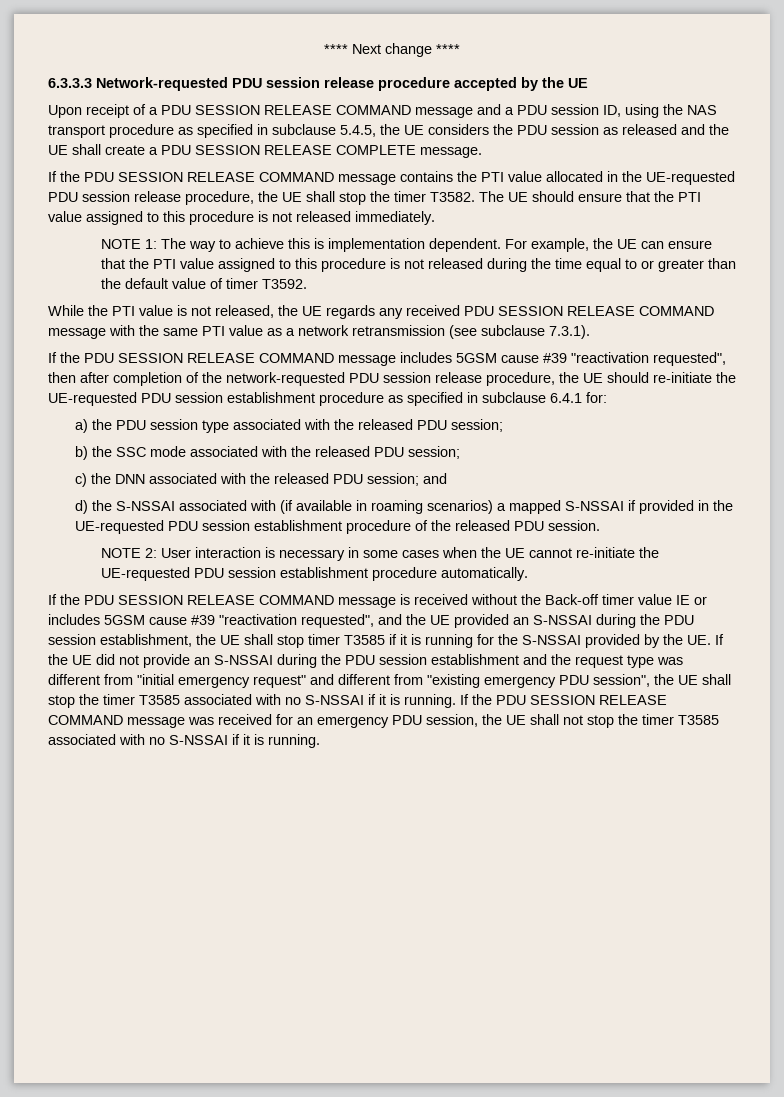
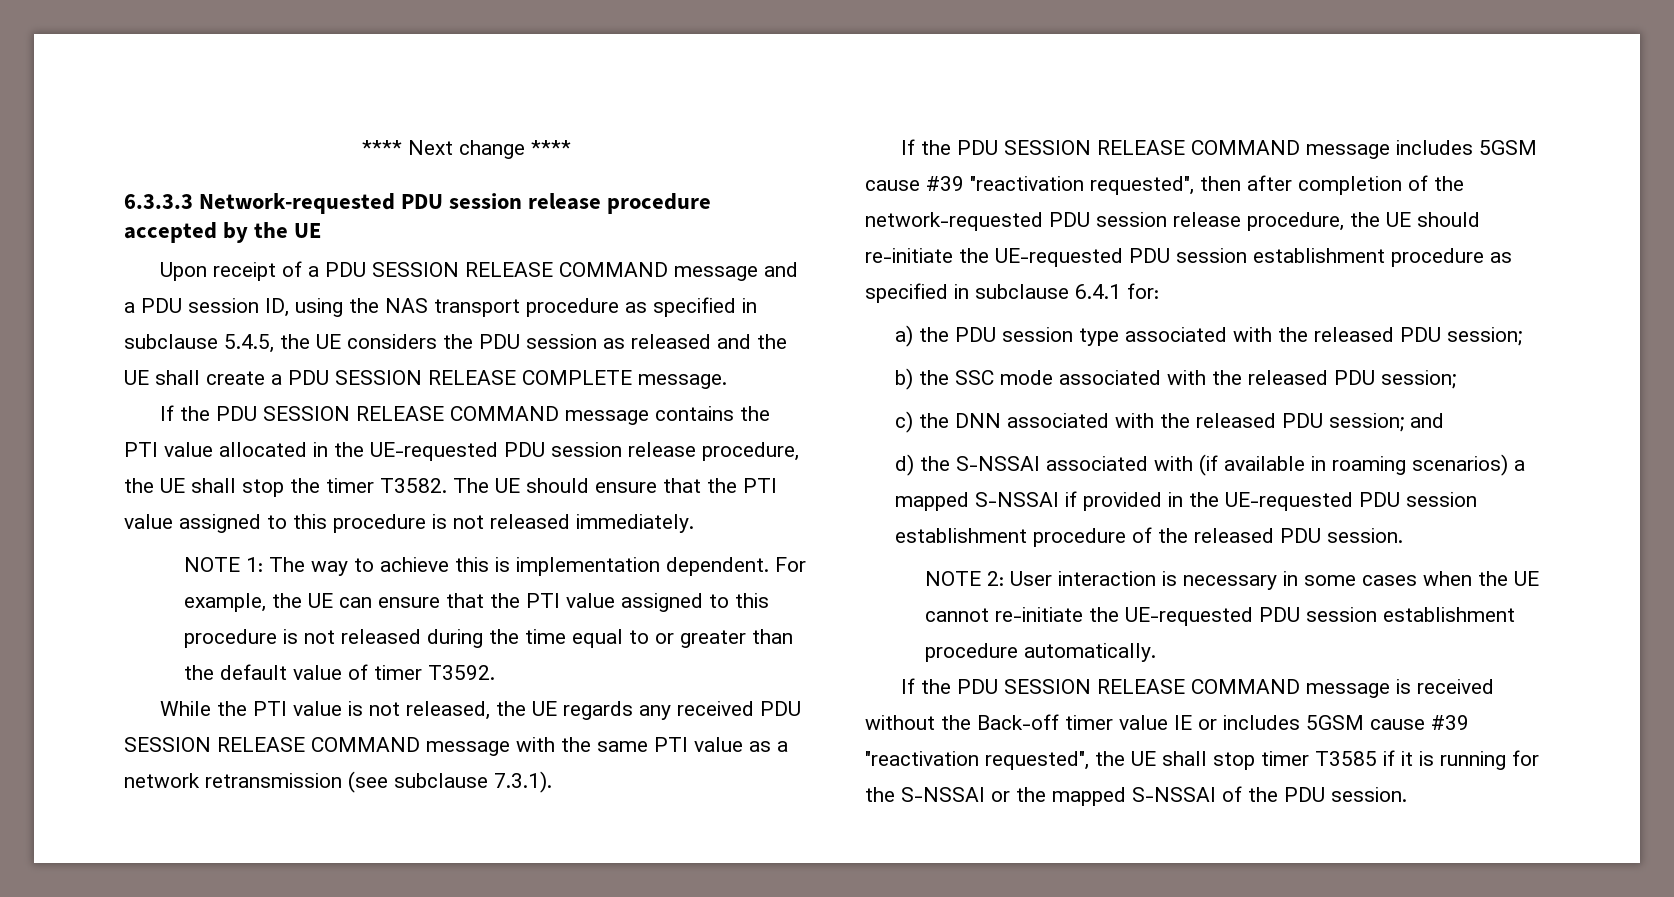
- If the PDU SESSION RELEASE COMMAND message is received without the Back-off timer value IE or includes 5GSM cause #39 "reactivation requested", and the UE provided an S-NSSAI during the PDU session establishment, the UE shall stop timer T3585 if it is running for the S-NSSAI provided by the UE. If the UE did not provide an S-NSSAI during the PDU session establishment and the request type was different from "initial emergency request" and different from "existing emergency PDU session", the UE shall stop the timer T3585 associated with no S-NSSAI if it is running. If the PDU SESSION RELEASE COMMAND message was received for an emergency PDU session, the UE shall not stop the timer T3585 associated with no S-NSSAI if it is running.
+ If the PDU SESSION RELEASE COMMAND message is received without the Back-off timer value IE or includes 5GSM cause #39 "reactivation requested", the UE shall stop timer T3585 if it is running for the S-NSSAI or the mapped S-NSSAI of the PDU session.

